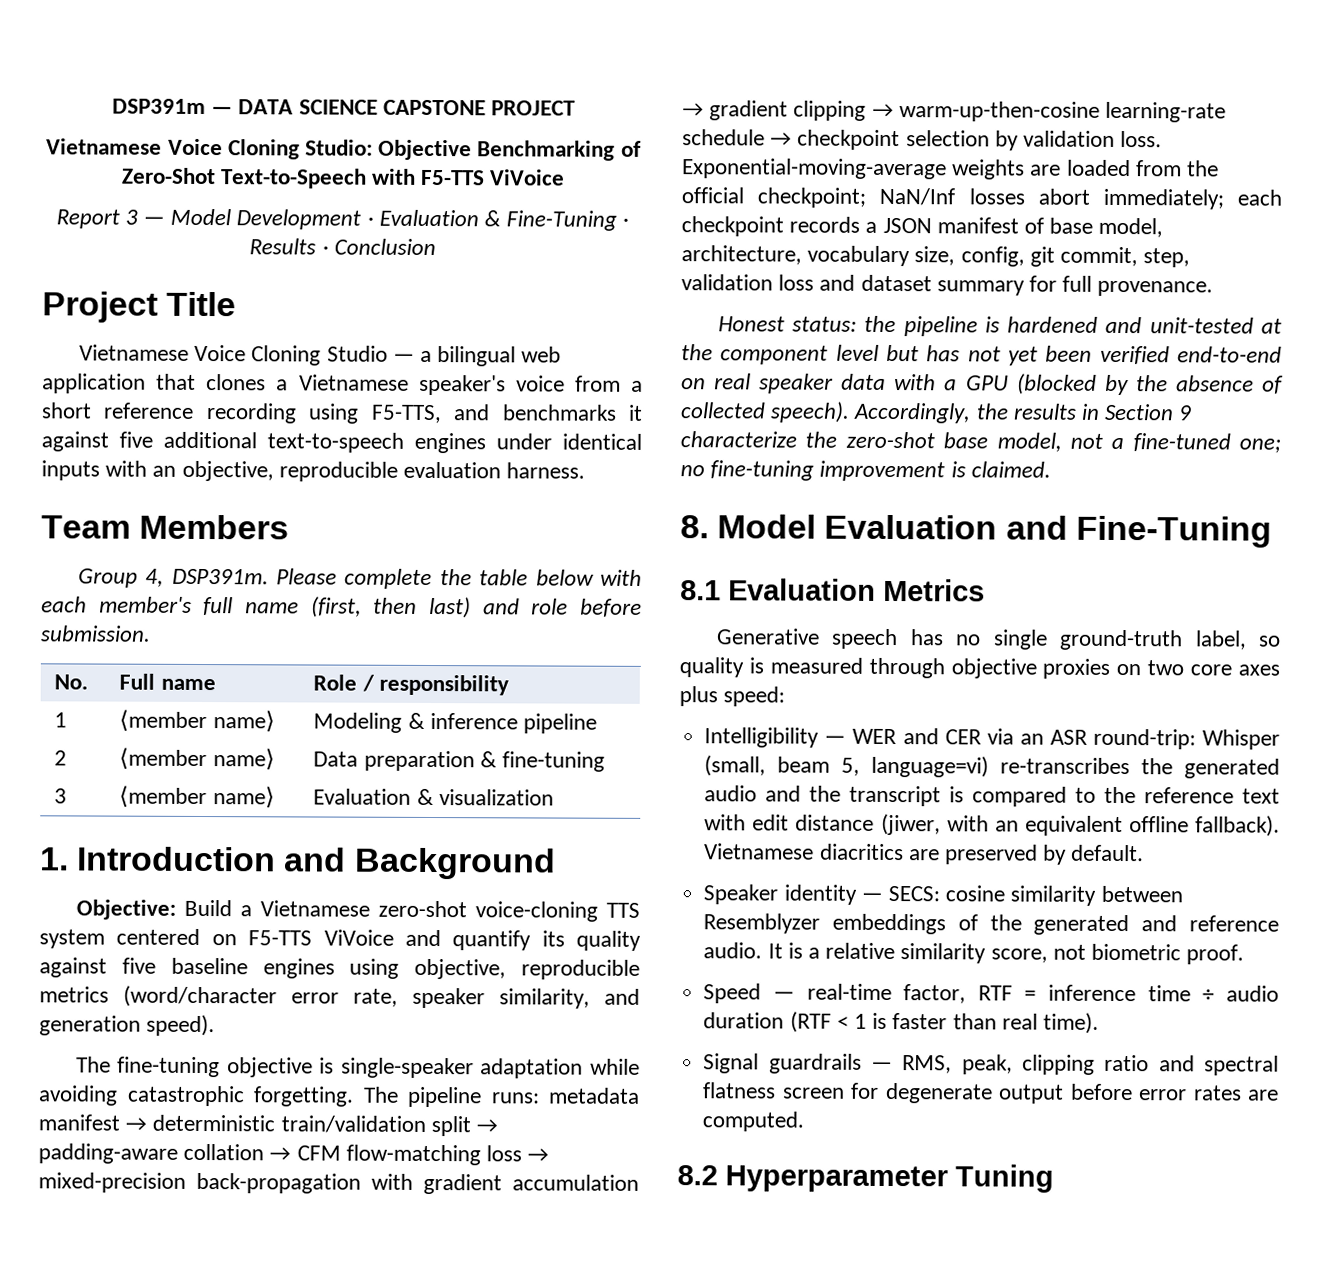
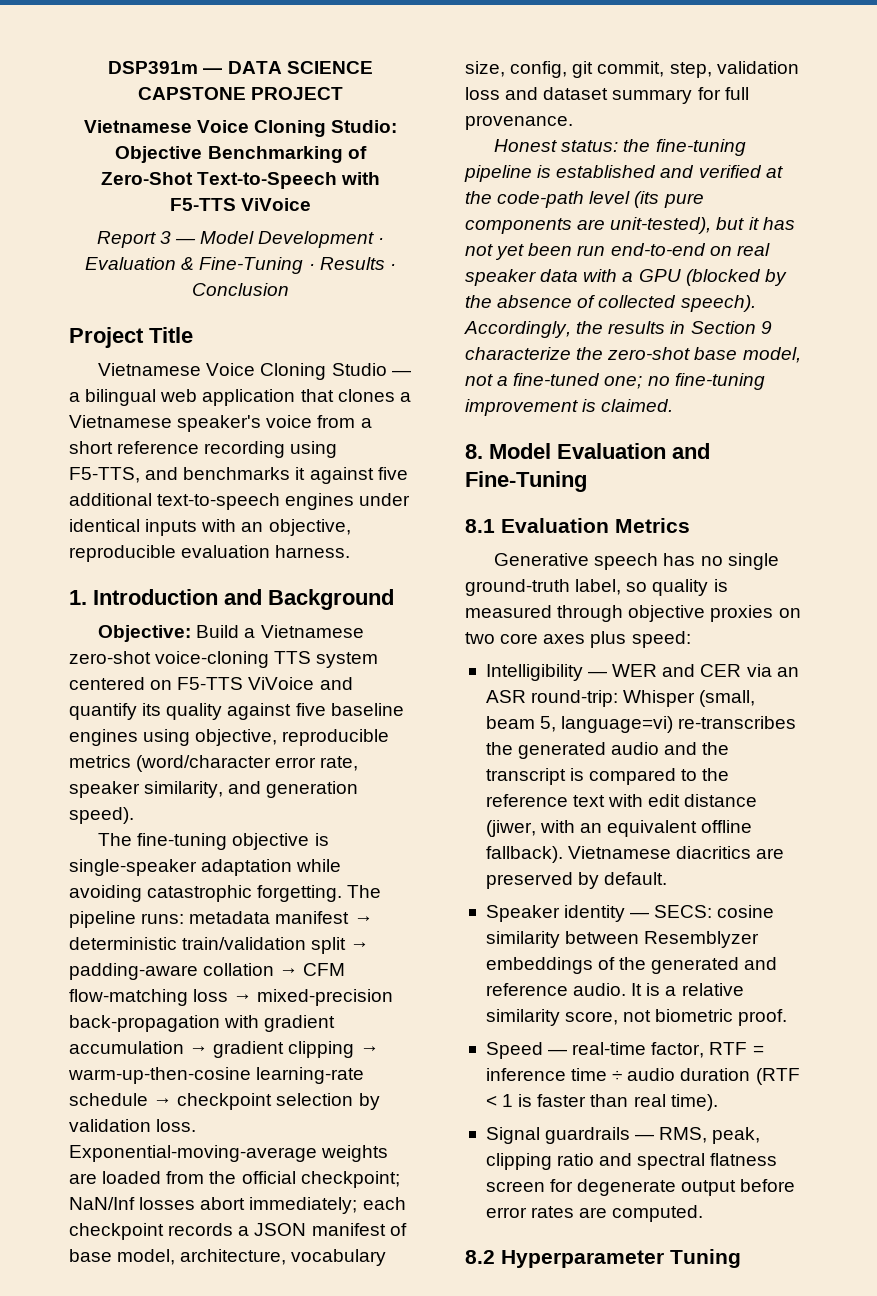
- Team Members
- Group 4, DSP391m. Please complete the table below with each member's full name (first, then last) and role before submission.
- No. | Full name | Role / responsibility
- 1 | ⟨member name⟩ | Modeling & inference pipeline
- 2 | ⟨member name⟩ | Data preparation & fine-tuning
- 3 | ⟨member name⟩ | Evaluation & visualization
- Honest status: the pipeline is hardened and unit-tested at the component level but has not yet been verified end-to-end on real speaker data with a GPU (blocked by the absence of collected speech).
+ Honest status: the fine-tuning pipeline is established and verified at the code-path level (its pure components are unit-tested), but it has not yet been run end-to-end on real speaker data with a GPU (blocked by the absence of collected speech).

